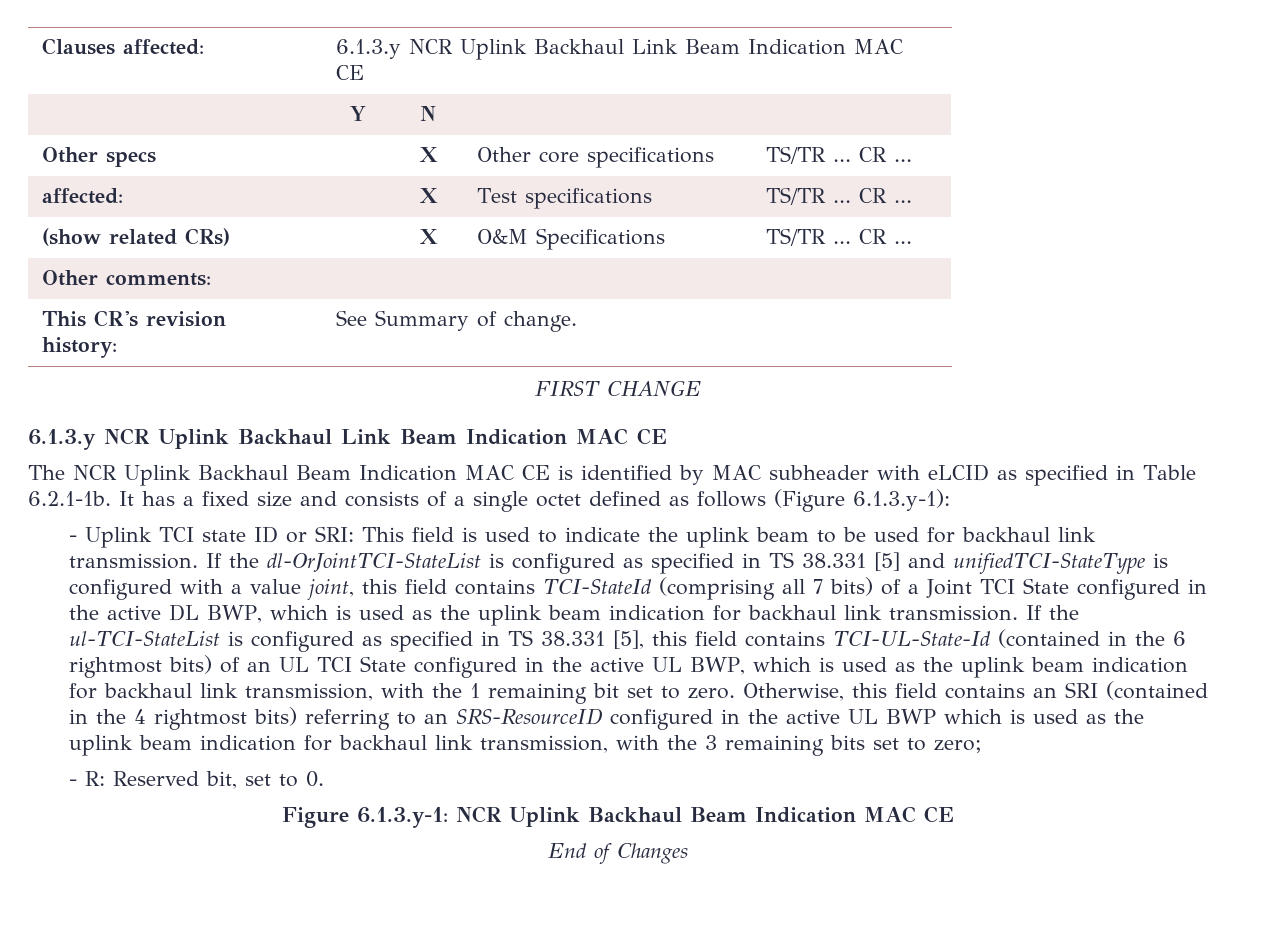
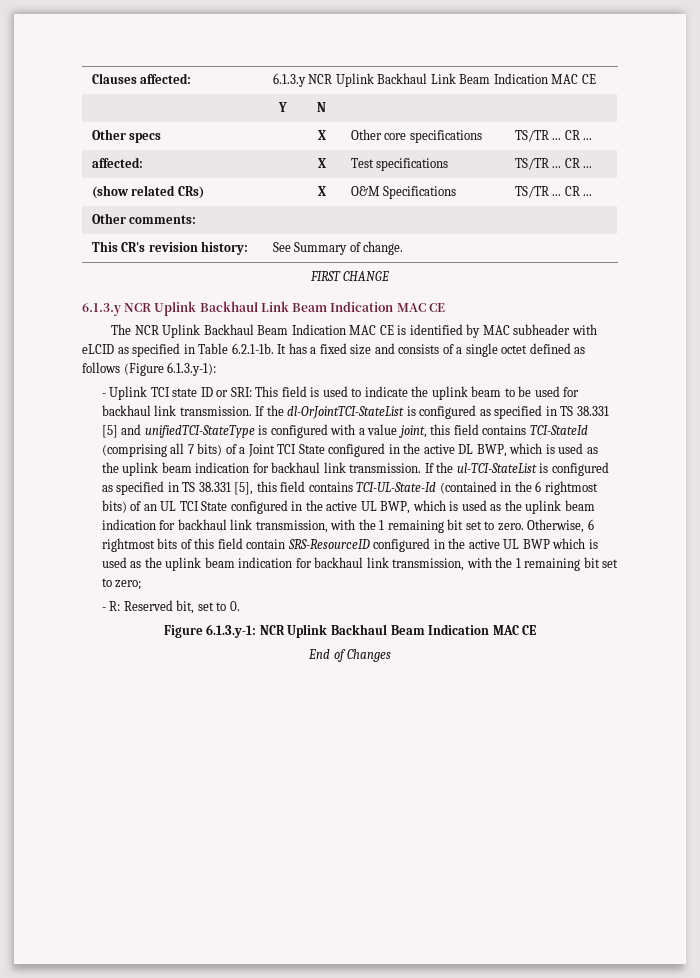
- Otherwise, this field contains an SRI (contained in the 4 rightmost bits) referring to an SRS-ResourceID configured in the active UL BWP which is used as the uplink beam indication for backhaul link transmission, with the 3 remaining bits set to zero;
+ Otherwise, 6 rightmost bits of this field contain SRS-ResourceID configured in the active UL BWP which is used as the uplink beam indication for backhaul link transmission, with the 1 remaining bit set to zero;

